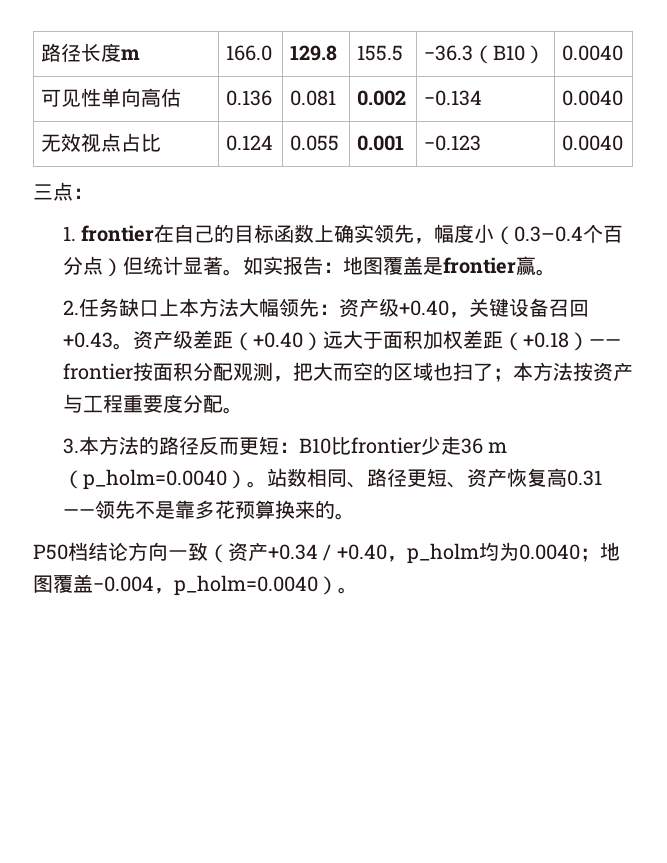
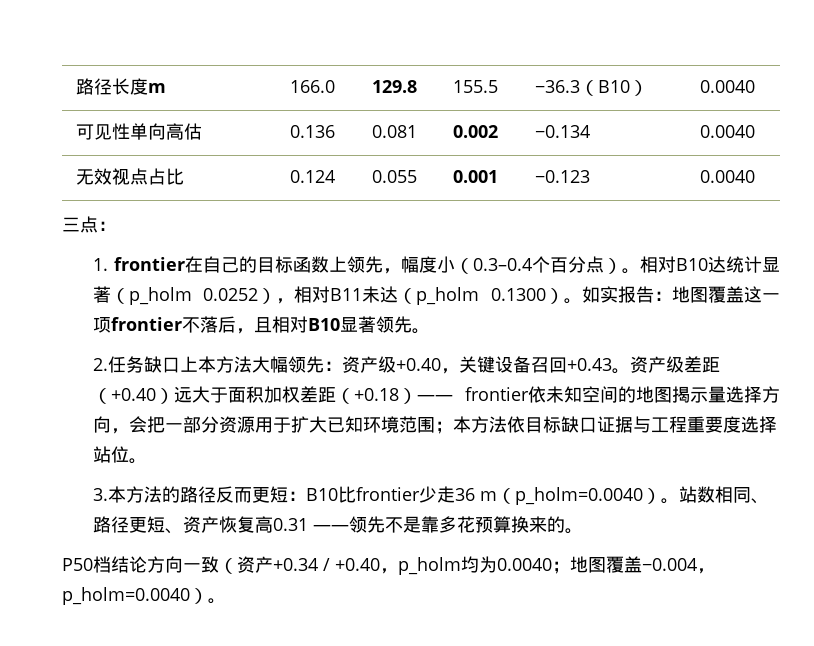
- 1. frontier在自己的目标函数上确实领先，幅度小（0.3–0.4个百分点）但统计显著。
+ 1. frontier在自己的目标函数上领先，幅度小（0.3–0.4个百分点）。相对B10达统计显著（p_holm 0.0252），相对B11未达（p_holm 0.1300）。
- 如实报告：地图覆盖是frontier赢。
+ 如实报告：地图覆盖这一项frontier不落后，且相对B10显著领先。
- 资产级差距（+0.40）远大于面积加权差距（+0.18）—— frontier按面积分配观测，把大而空的区域也扫了；本方法按资产与工程重要度分配。
+ 资产级差距（+0.40）远大于面积加权差距（+0.18）—— frontier依未知空间的地图揭示量选择方向，会把一部分资源用于扩大已知环境范围；本方法依目标缺口证据与工程重要度选择站位。

